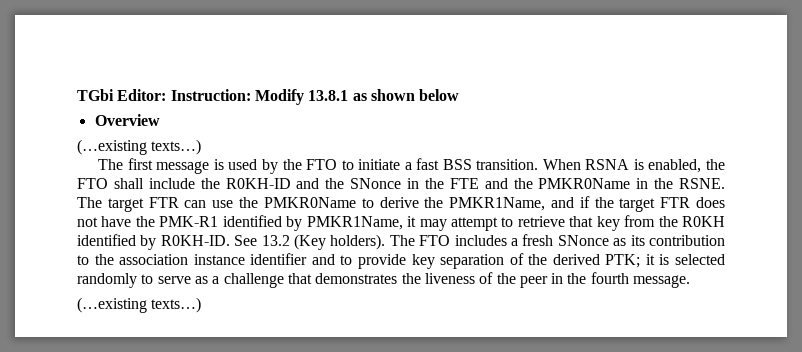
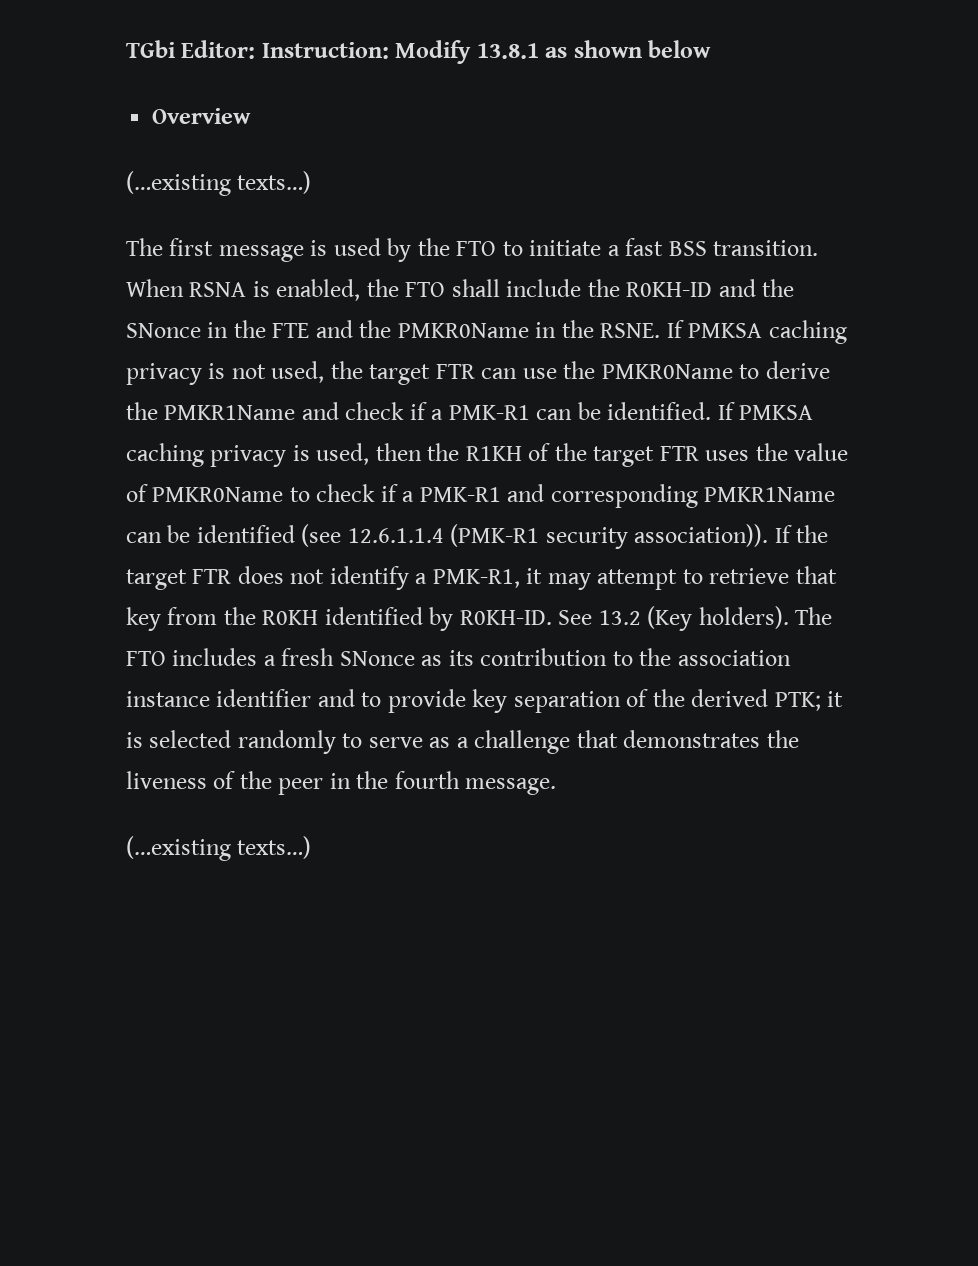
- The target FTR can use the PMKR0Name to derive the PMKR1Name, and if the target FTR does not have the PMK-R1 identified by PMKR1Name, it may attempt to retrieve that key from the R0KH identified by R0KH-ID.
+ If PMKSA caching privacy is not used, the target FTR can use the PMKR0Name to derive the PMKR1Name and check if a PMK-R1 can be identified. If PMKSA caching privacy is used, then the R1KH of the target FTR uses the value of PMKR0Name to check if a PMK-R1 and corresponding PMKR1Name can be identified (see 12.6.1.1.4 (PMK-R1 security association)). If the target FTR does not identify a PMK-R1, it may attempt to retrieve that key from the R0KH identified by R0KH-ID.

